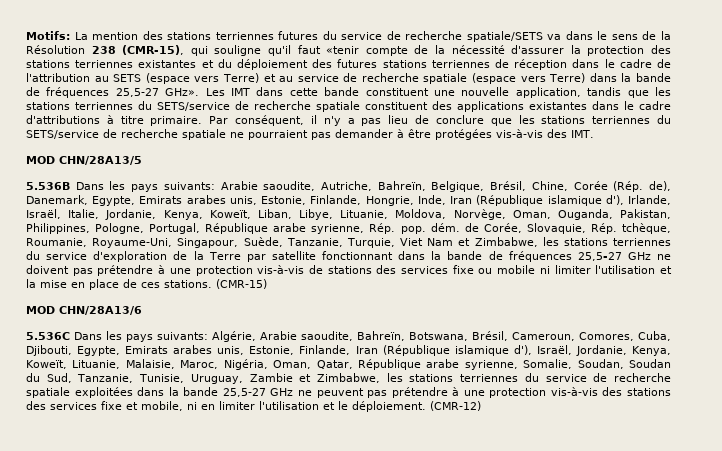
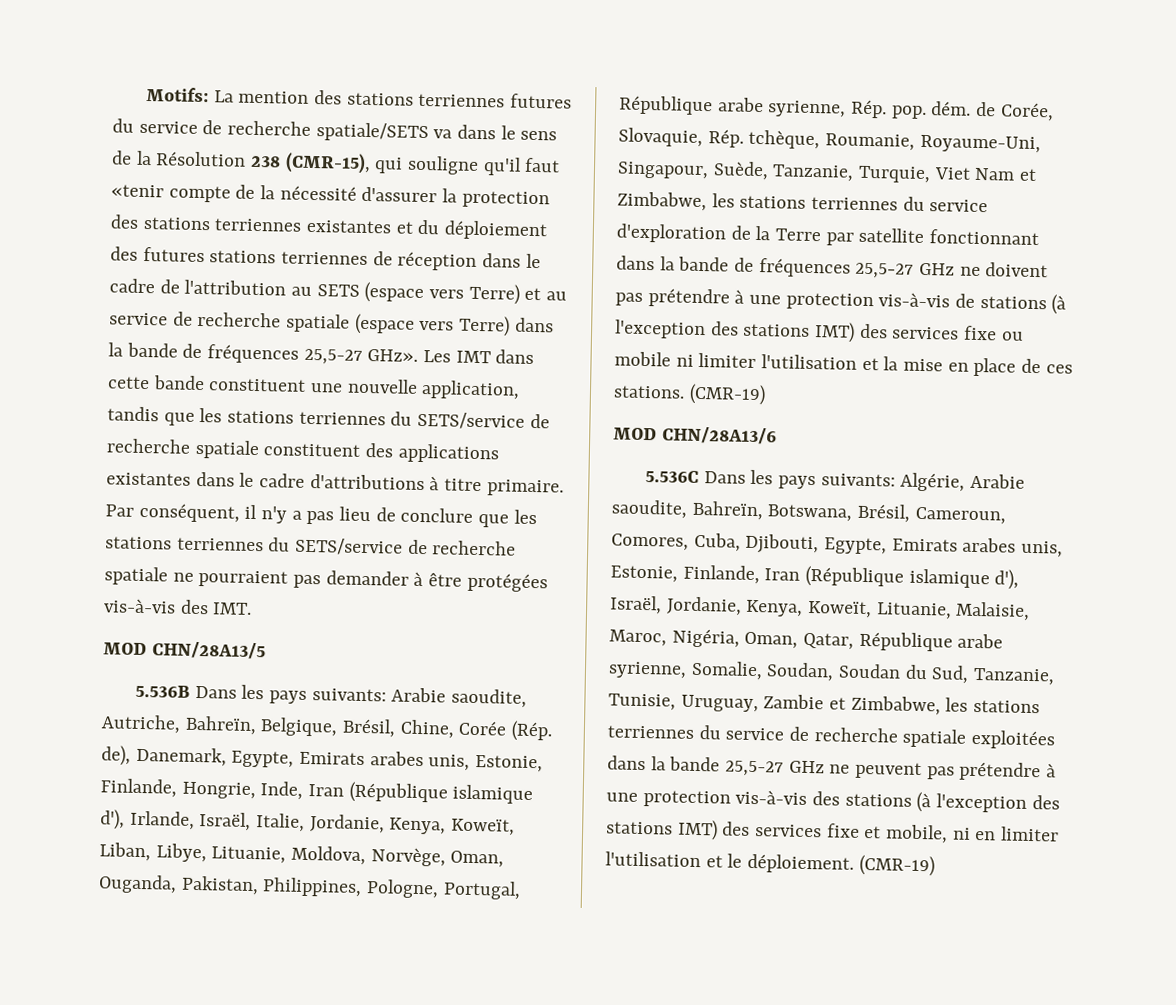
- Arabie saoudite, Autriche, Bahreïn, Belgique, Brésil, Chine, Corée (Rép. de), Danemark, Egypte, Emirats arabes unis, Estonie, Finlande, Hongrie, Inde, Iran (République islamique d'), Irlande, Israël, Italie, Jordanie, Kenya, Koweït, Liban, Libye, Lituanie, Moldova, Norvège, Oman, Ouganda, Pakistan, Philippines, Pologne, Portugal, République arabe syrienne, Rép. pop. dém. de Corée, Slovaquie, Rép. tchèque, Roumanie, Royaume-Uni, Singapour, Suède, Tanzanie, Turquie, Viet Nam et Zimbabwe, les stations terriennes du service d'exploration de la Terre par satellite fonctionnant dans la bande de fréquences 25,5-27 GHz ne doivent pas prétendre à une protection vis-à-vis de stations des services fixe ou mobile ni limiter l'utilisation et la mise en place de ces stations. (CMR-15)
+ Arabie saoudite, Autriche, Bahreïn, Belgique, Brésil, Chine, Corée (Rép. de), Danemark, Egypte, Emirats arabes unis, Estonie, Finlande, Hongrie, Inde, Iran (République islamique d'), Irlande, Israël, Italie, Jordanie, Kenya, Koweït, Liban, Libye, Lituanie, Moldova, Norvège, Oman, Ouganda, Pakistan, Philippines, Pologne, Portugal, République arabe syrienne, Rép. pop. dém. de Corée, Slovaquie, Rép. tchèque, Roumanie, Royaume-Uni, Singapour, Suède, Tanzanie, Turquie, Viet Nam et Zimbabwe, les stations terriennes du service d'exploration de la Terre par satellite fonctionnant dans la bande de fréquences 25,5-27 GHz ne doivent pas prétendre à une protection vis-à-vis de stations (à l'exception des stations IMT) des services fixe ou mobile ni limiter l'utilisation et la mise en place de ces stations. (CMR-19)
- Algérie, Arabie saoudite, Bahreïn, Botswana, Brésil, Cameroun, Comores, Cuba, Djibouti, Egypte, Emirats arabes unis, Estonie, Finlande, Iran (République islamique d'), Israël, Jordanie, Kenya, Koweït, Lituanie, Malaisie, Maroc, Nigéria, Oman, Qatar, République arabe syrienne, Somalie, Soudan, Soudan du Sud, Tanzanie, Tunisie, Uruguay, Zambie et Zimbabwe, les stations terriennes du service de recherche spatiale exploitées dans la bande 25,5-27 GHz ne peuvent pas prétendre à une protection vis-à-vis des stations des services fixe et mobile, ni en limiter l'utilisation et le déploiement. (CMR-12)
+ Algérie, Arabie saoudite, Bahreïn, Botswana, Brésil, Cameroun, Comores, Cuba, Djibouti, Egypte, Emirats arabes unis, Estonie, Finlande, Iran (République islamique d'), Israël, Jordanie, Kenya, Koweït, Lituanie, Malaisie, Maroc, Nigéria, Oman, Qatar, République arabe syrienne, Somalie, Soudan, Soudan du Sud, Tanzanie, Tunisie, Uruguay, Zambie et Zimbabwe, les stations terriennes du service de recherche spatiale exploitées dans la bande 25,5-27 GHz ne peuvent pas prétendre à une protection vis-à-vis des stations (à l'exception des stations IMT) des services fixe et mobile, ni en limiter l'utilisation et le déploiement. (CMR-19)

